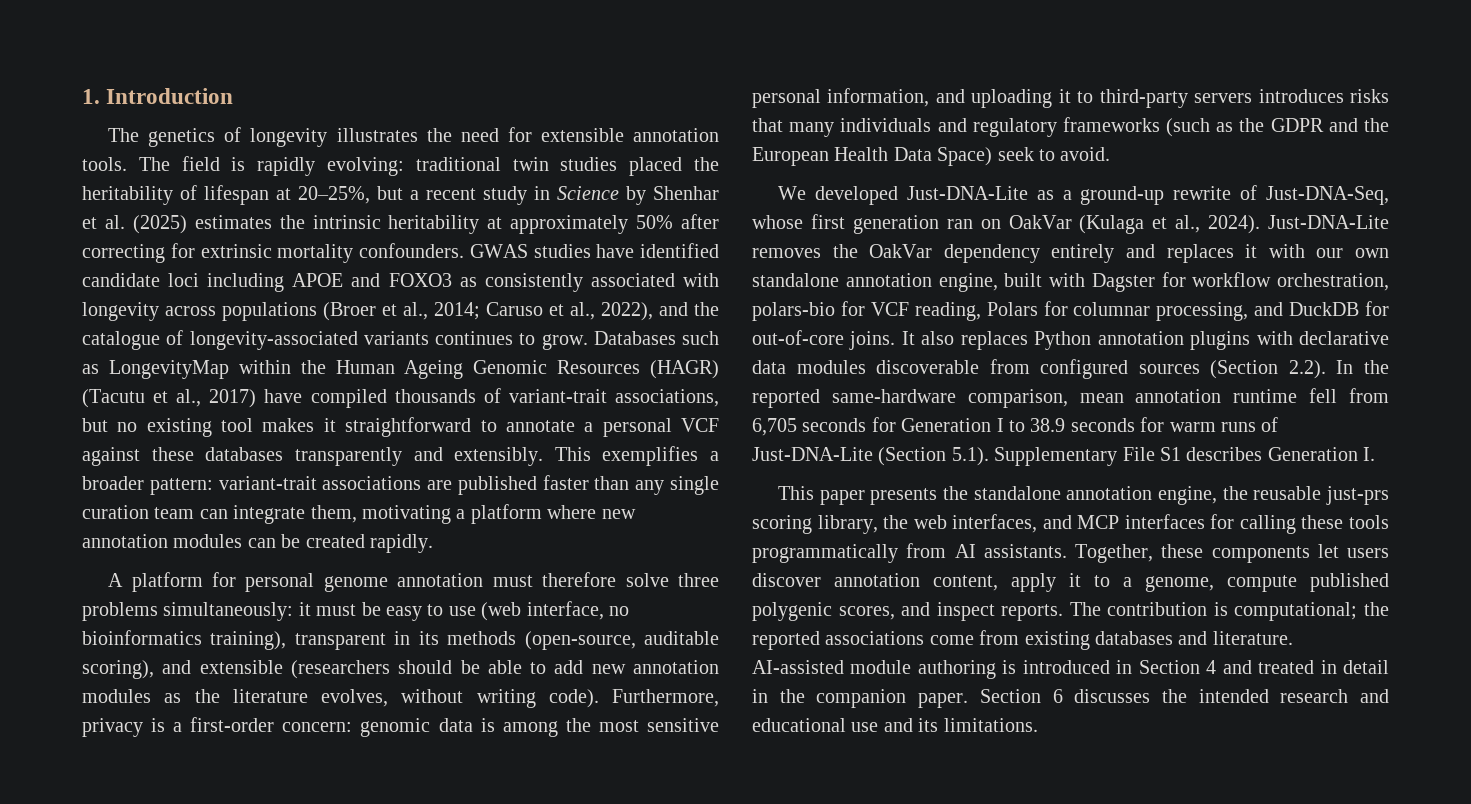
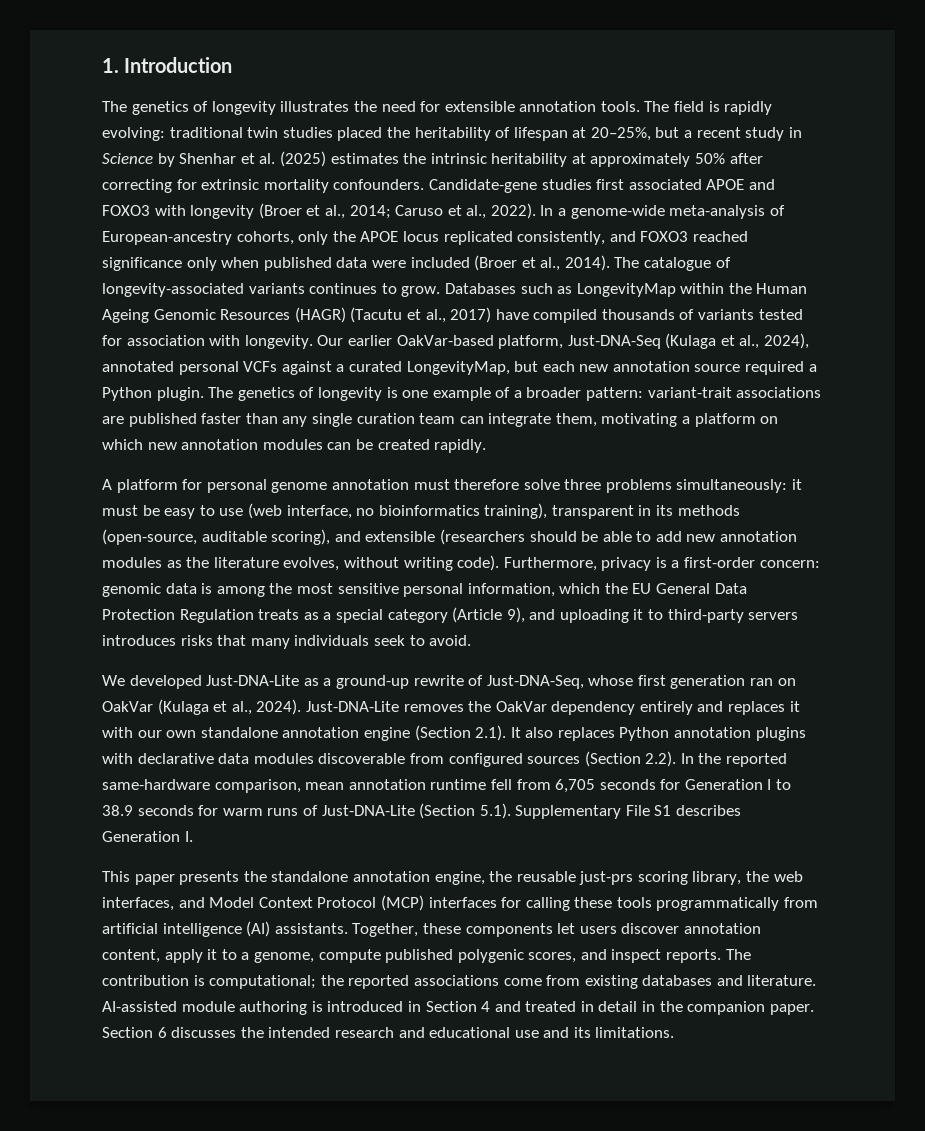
- GWAS studies have identified candidate loci including APOE and FOXO3 as consistently associated with longevity across populations (Broer et al., 2014; Caruso et al., 2022), and the catalogue of longevity-associated variants continues to grow.
+ Candidate-gene studies first associated APOE and FOXO3 with longevity (Broer et al., 2014; Caruso et al., 2022). In a genome-wide meta-analysis of European-ancestry cohorts, only the APOE locus replicated consistently, and FOXO3 reached significance only when published data were included (Broer et al., 2014). The catalogue of longevity-associated variants continues to grow.
- Databases such as LongevityMap within the Human Ageing Genomic Resources (HAGR) (Tacutu et al., 2017) have compiled thousands of variant-trait associations, but no existing tool makes it straightforward to annotate a personal VCF against these databases transparently and extensibly. This exemplifies a broader pattern: variant-trait associations are published faster than any single curation team can integrate them, motivating a platform where new annotation modules can be created rapidly.
+ Databases such as LongevityMap within the Human Ageing Genomic Resources (HAGR) (Tacutu et al., 2017) have compiled thousands of variants tested for association with longevity. Our earlier OakVar-based platform, Just-DNA-Seq (Kulaga et al., 2024), annotated personal VCFs against a curated LongevityMap, but each new annotation source required a Python plugin. The genetics of longevity is one example of a broader pattern: variant-trait associations are published faster than any single curation team can integrate them, motivating a platform on which new annotation modules can be created rapidly.
- Furthermore, privacy is a first-order concern: genomic data is among the most sensitive personal information, and uploading it to third-party servers introduces risks that many individuals and regulatory frameworks (such as the GDPR and the European Health Data Space) seek to avoid.
+ Furthermore, privacy is a first-order concern: genomic data is among the most sensitive personal information, which the EU General Data Protection Regulation treats as a special category (Article 9), and uploading it to third-party servers introduces risks that many individuals seek to avoid.
- Just-DNA-Lite removes the OakVar dependency entirely and replaces it with our own standalone annotation engine, built with Dagster for workflow orchestration, polars-bio for VCF reading, Polars for columnar processing, and DuckDB for out-of-core joins. It also replaces Python annotation plugins with declarative data modules discoverable from configured sources (Section 2.2). In the reported same-hardware comparison, mean annotation runtime fell from 6,705 seconds for Generation I to 38.9 seconds for warm runs of Just-DNA-Lite (Section 5.1). Supplementary File S1 describes Generation I.
+ Just-DNA-Lite removes the OakVar dependency entirely and replaces it with our own standalone annotation engine (Section 2.1). It also replaces Python annotation plugins with declarative data modules discoverable from configured sources (Section 2.2). In the reported same-hardware comparison, mean annotation runtime fell from 6,705 seconds for Generation I to 38.9 seconds for warm runs of Just-DNA-Lite (Section 5.1). Supplementary File S1 describes Generation I.
- This paper presents the standalone annotation engine, the reusable just-prs scoring library, the web interfaces, and MCP interfaces for calling these tools programmatically from AI assistants.
+ This paper presents the standalone annotation engine, the reusable just-prs scoring library, the web interfaces, and Model Context Protocol (MCP) interfaces for calling these tools programmatically from artificial intelligence (AI) assistants.

